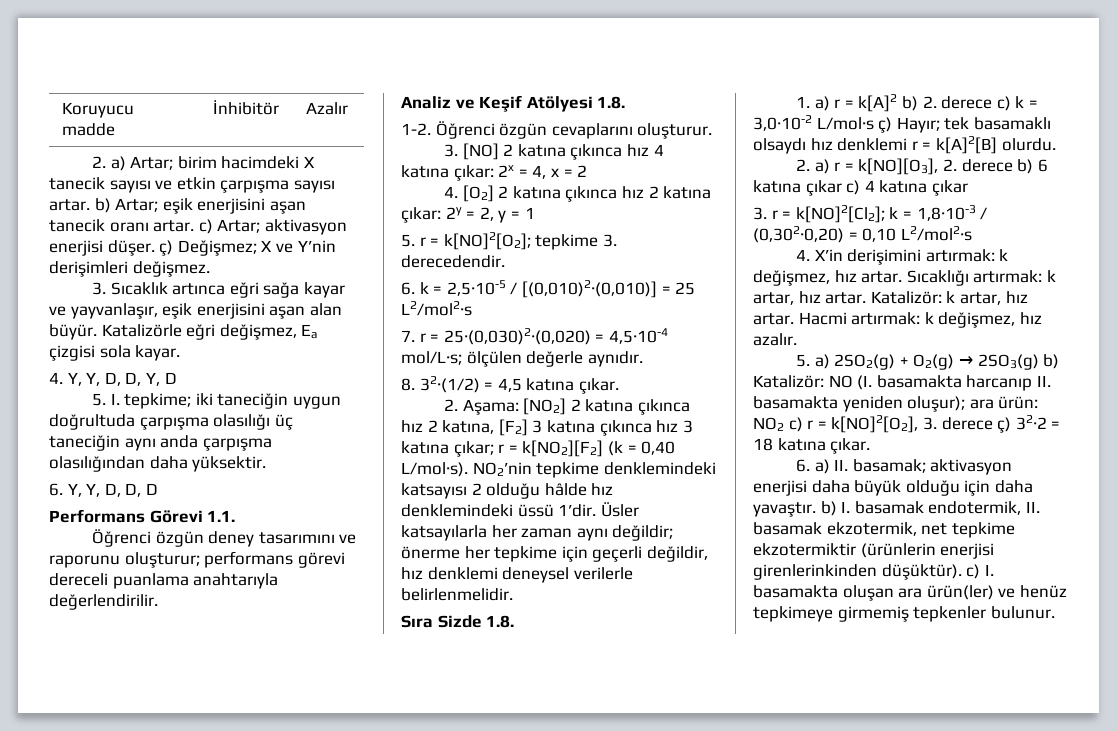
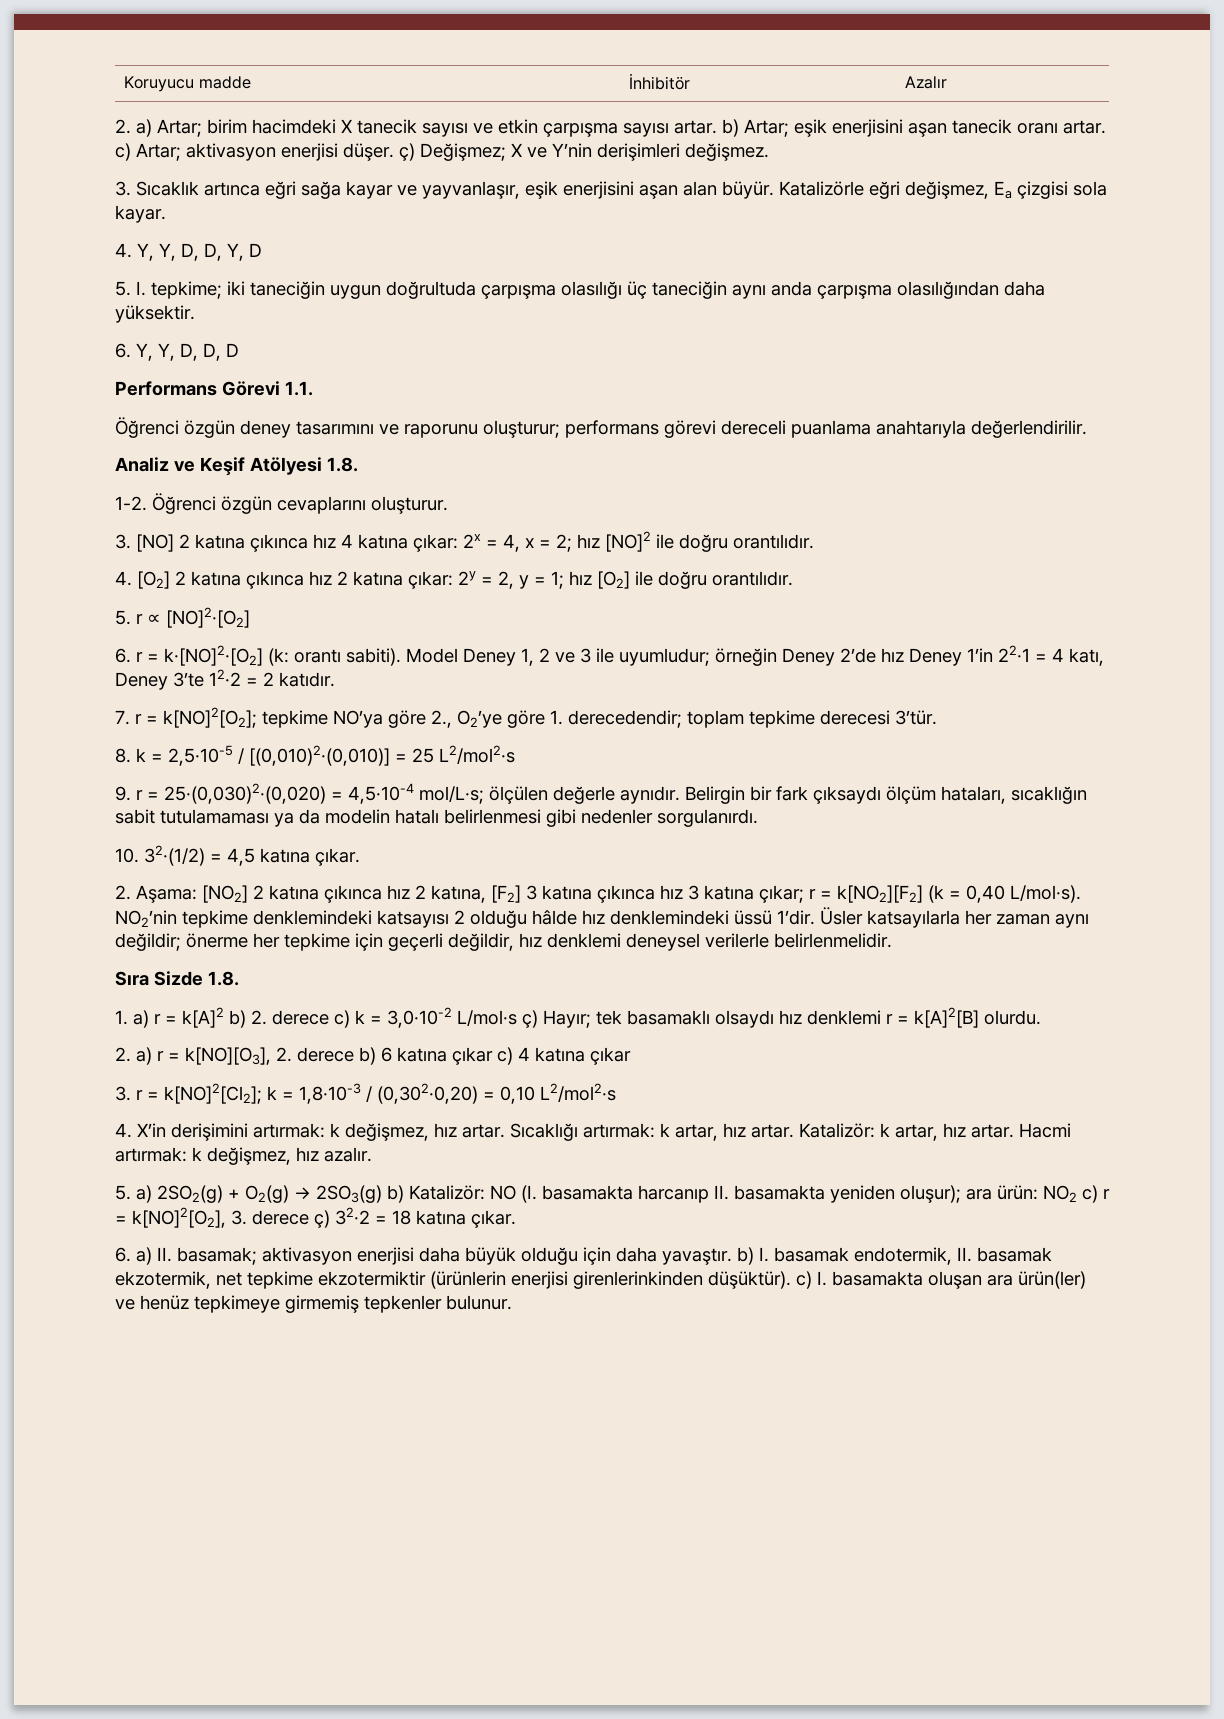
- 3. [NO] 2 katına çıkınca hız 4 katına çıkar: 2x = 4, x = 2
+ 3. [NO] 2 katına çıkınca hız 4 katına çıkar: 2x = 4, x = 2; hız [NO]2 ile doğru orantılıdır.
- 4. [O2] 2 katına çıkınca hız 2 katına çıkar: 2y = 2, y = 1
- 5. r = k[NO]2[O2]; tepkime 3. derecedendir.
- 6. k = 2,5·10-5 / [(0,010)2·(0,010)] = 25 L2/mol2·s
+ 4. [O2] 2 katına çıkınca hız 2 katına çıkar: 2y = 2, y = 1; hız [O2] ile doğru orantılıdır.
+ 5. r ∝ [NO]2·[O2]
+ 6. r = k·[NO]2·[O2] (k: orantı sabiti). Model Deney 1, 2 ve 3 ile uyumludur; örneğin Deney 2’de hız Deney 1’in 22·1 = 4 katı, Deney 3’te 12·2 = 2 katıdır.
+ 7. r = k[NO]2[O2]; tepkime NO’ya göre 2., O2’ye göre 1. derecedendir; toplam tepkime derecesi 3’tür.
+ 8. k = 2,5·10-5 / [(0,010)2·(0,010)] = 25 L2/mol2·s
- 7. r = 25·(0,030)2·(0,020) = 4,5·10-4 mol/L·s; ölçülen değerle aynıdır.
- 8. 32·(1/2) = 4,5 katına çıkar.
+ 9. r = 25·(0,030)2·(0,020) = 4,5·10-4 mol/L·s; ölçülen değerle aynıdır. Belirgin bir fark çıksaydı ölçüm hataları, sıcaklığın sabit tutulamaması ya da modelin hatalı belirlenmesi gibi nedenler sorgulanırdı.
+ 10. 32·(1/2) = 4,5 katına çıkar.

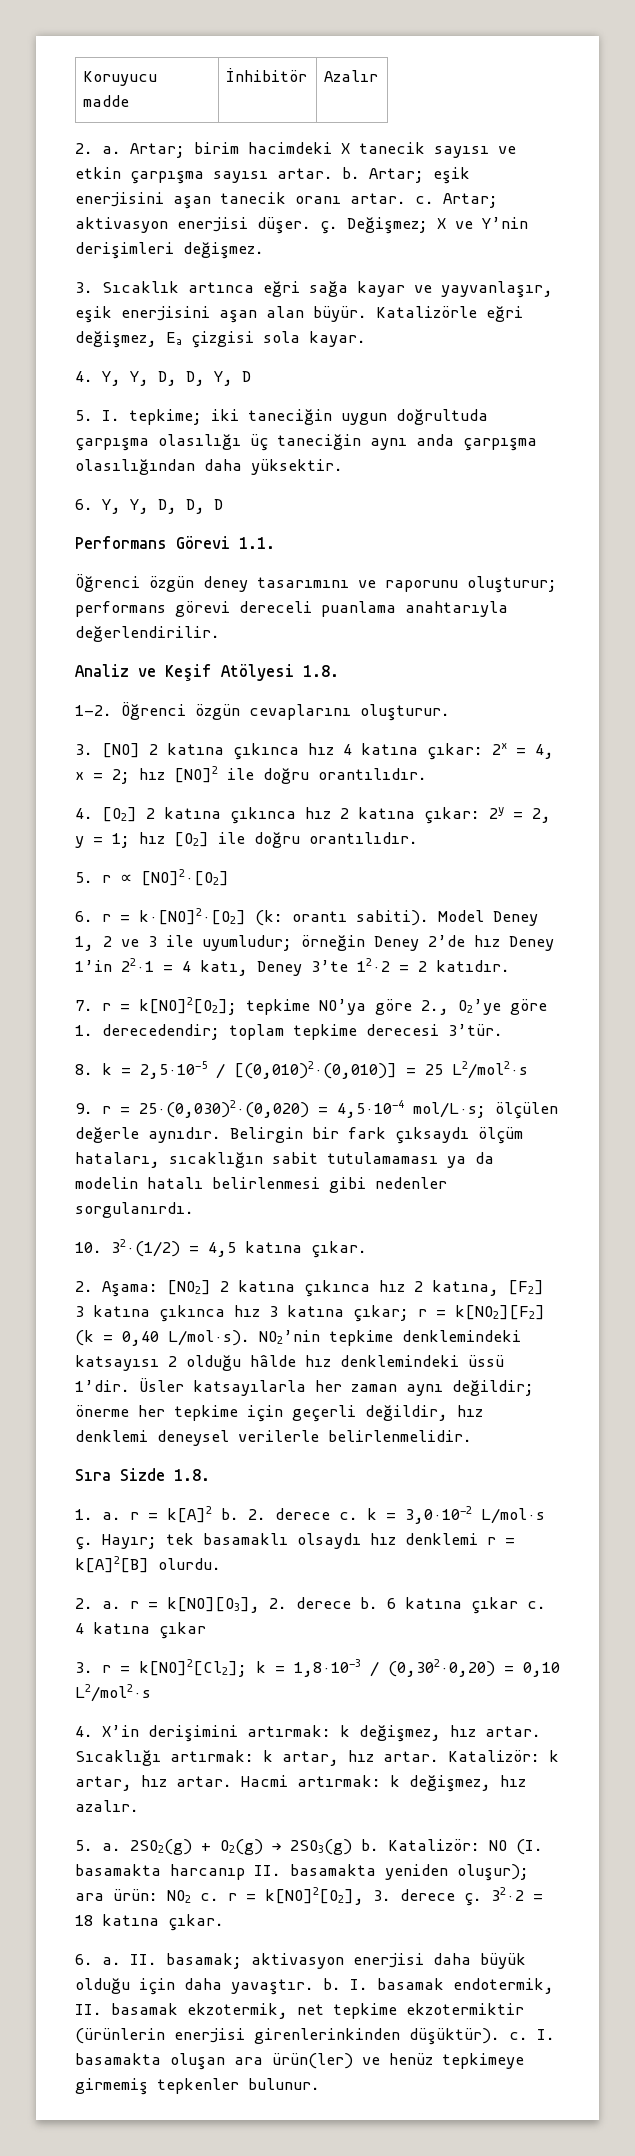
- 2. a) Artar; birim hacimdeki X tanecik sayısı ve etkin çarpışma sayısı artar. b) Artar; eşik enerjisini aşan tanecik oranı artar. c) Artar; aktivasyon enerjisi düşer. ç) Değişmez; X ve Y’nin derişimleri değişmez.
+ 2. a. Artar; birim hacimdeki X tanecik sayısı ve etkin çarpışma sayısı artar. b. Artar; eşik enerjisini aşan tanecik oranı artar. c. Artar; aktivasyon enerjisi düşer. ç. Değişmez; X ve Y’nin derişimleri değişmez.
- 1. a) r = k[A]2 b) 2. derece c) k = 3,0·10-2 L/mol·s ç) Hayır; tek basamaklı olsaydı hız denklemi r = k[A]2[B] olurdu.
+ 1. a. r = k[A]2 b. 2. derece c. k = 3,0·10-2 L/mol·s ç. Hayır; tek basamaklı olsaydı hız denklemi r = k[A]2[B] olurdu.
- 2. a) r = k[NO][O3], 2. derece b) 6 katına çıkar c) 4 katına çıkar
+ 2. a. r = k[NO][O3], 2. derece b. 6 katına çıkar c. 4 katına çıkar
- 5. a) 2SO2(g) + O2(g) → 2SO3(g) b) Katalizör: NO (I. basamakta harcanıp II. basamakta yeniden oluşur); ara ürün: NO2 c) r = k[NO]2[O2], 3. derece ç) 32·2 = 18 katına çıkar.
+ 5. a. 2SO2(g) + O2(g) → 2SO3(g) b. Katalizör: NO (I. basamakta harcanıp II. basamakta yeniden oluşur); ara ürün: NO2 c. r = k[NO]2[O2], 3. derece ç. 32·2 = 18 katına çıkar.
- 6. a) II. basamak; aktivasyon enerjisi daha büyük olduğu için daha yavaştır. b) I. basamak endotermik, II. basamak ekzotermik, net tepkime ekzotermiktir (ürünlerin enerjisi girenlerinkinden düşüktür). c) I. basamakta oluşan ara ürün(ler) ve henüz tepkimeye girmemiş tepkenler bulunur.
+ 6. a. II. basamak; aktivasyon enerjisi daha büyük olduğu için daha yavaştır. b. I. basamak endotermik, II. basamak ekzotermik, net tepkime ekzotermiktir (ürünlerin enerjisi girenlerinkinden düşüktür). c. I. basamakta oluşan ara ürün(ler) ve henüz tepkimeye girmemiş tepkenler bulunur.

